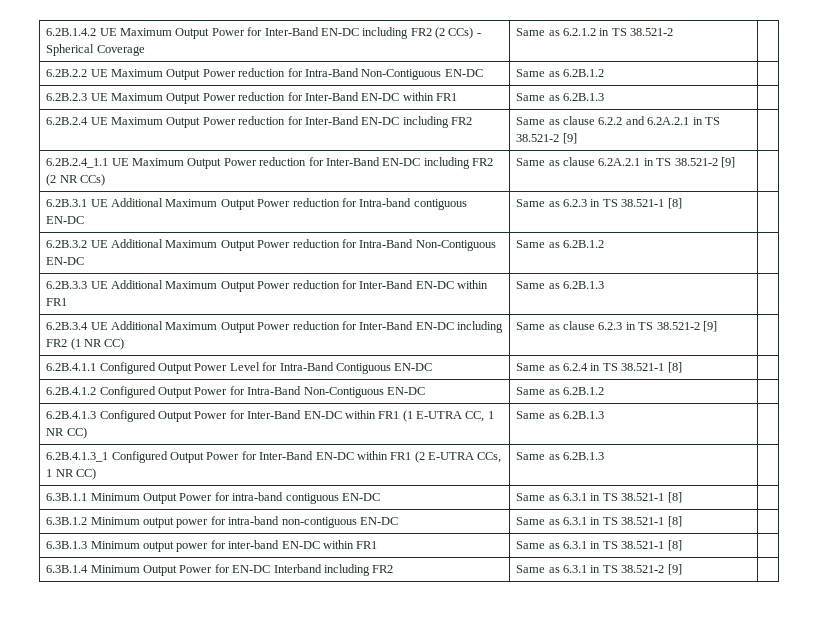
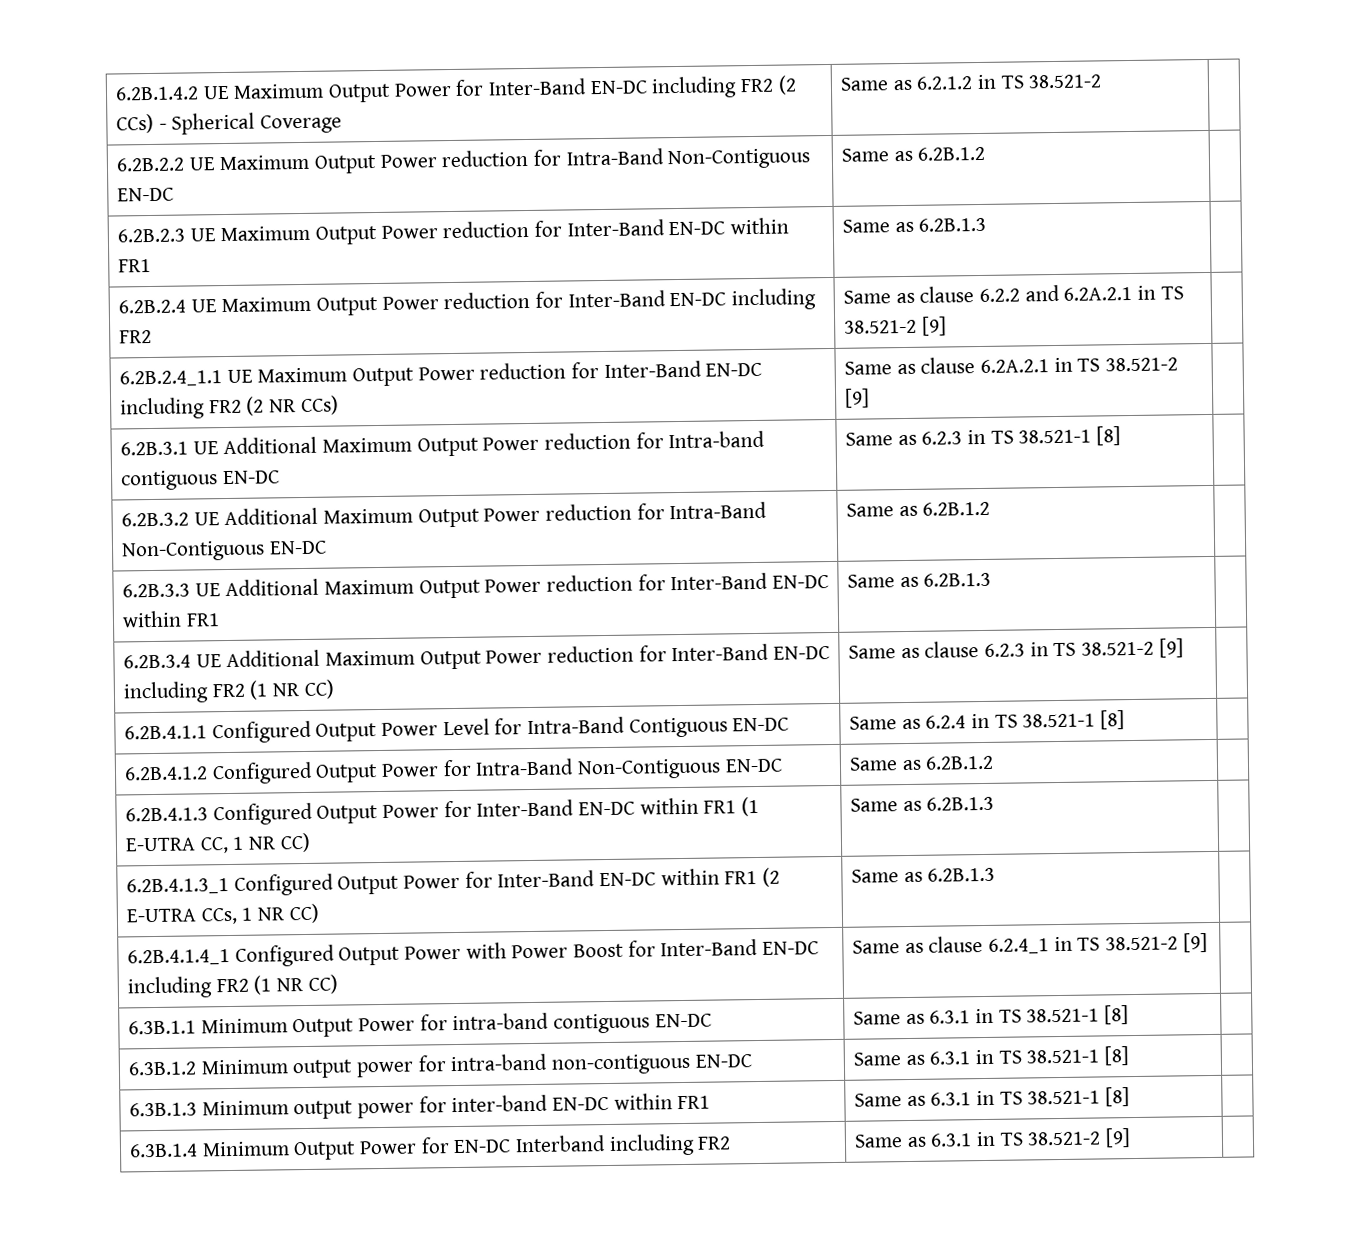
+ 6.2B.4.1.4_1 Configured Output Power with Power Boost for Inter-Band EN-DC including FR2 (1 NR CC) | Same as clause 6.2.4_1 in TS 38.521-2 [9] |

